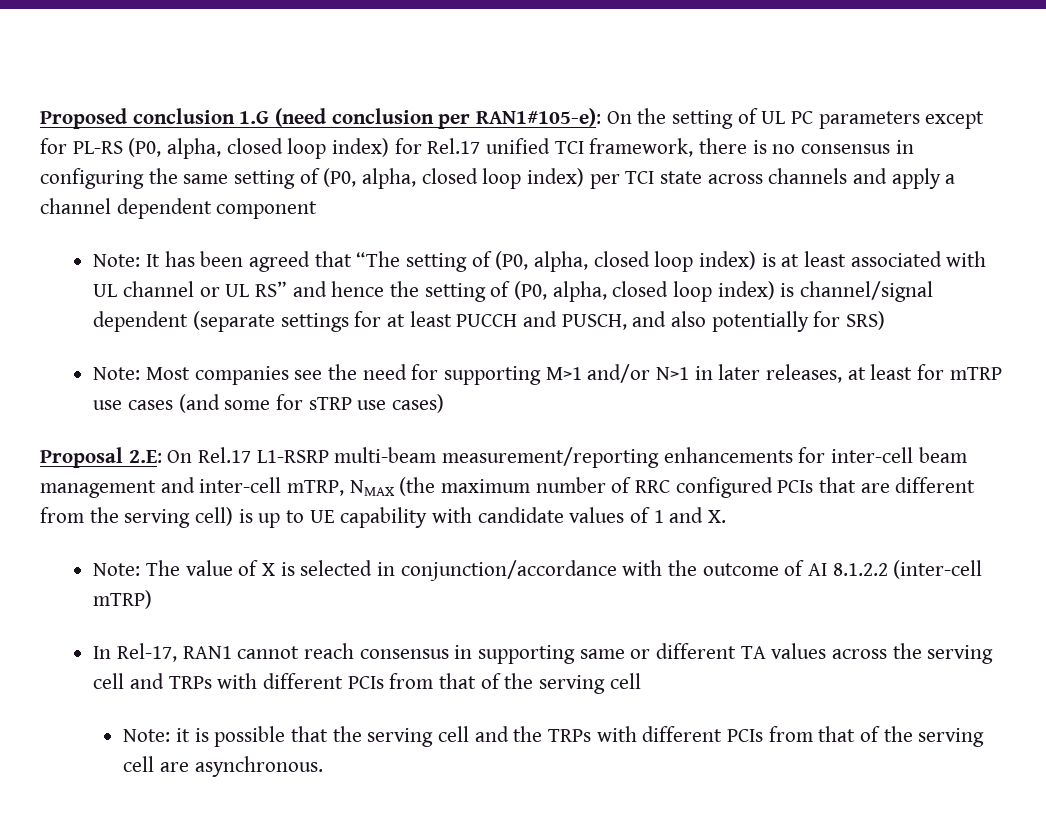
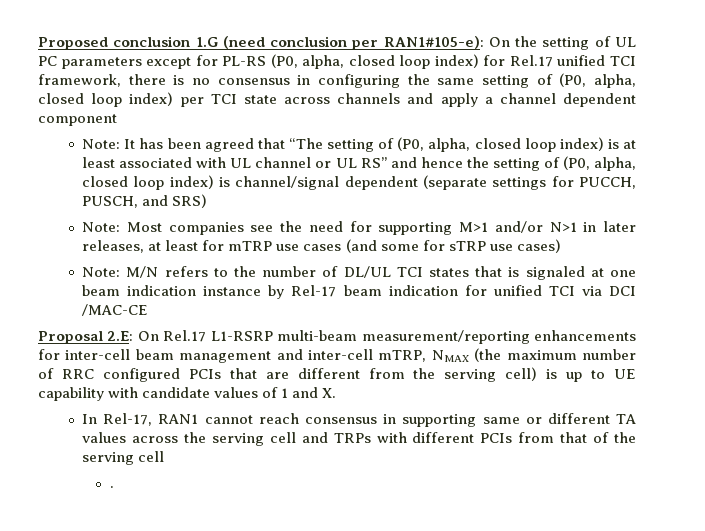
- Note: It has been agreed that “The setting of (P0, alpha, closed loop index) is at least associated with UL channel or UL RS” and hence the setting of (P0, alpha, closed loop index) is channel/signal dependent (separate settings for at least PUCCH and PUSCH, and also potentially for SRS)
+ Note: It has been agreed that “The setting of (P0, alpha, closed loop index) is at least associated with UL channel or UL RS” and hence the setting of (P0, alpha, closed loop index) is channel/signal dependent (separate settings for PUCCH, PUSCH, and SRS)
+ Note: M/N refers to the number of DL/UL TCI states that is signaled at one beam indication instance by Rel-17 beam indication for unified TCI via DCI /MAC-CE
- Note: The value of X is selected in conjunction/accordance with the outcome of AI 8.1.2.2 (inter-cell mTRP)
- Note: it is possible that the serving cell and the TRPs with different PCIs from that of the serving cell are asynchronous.
+ .

